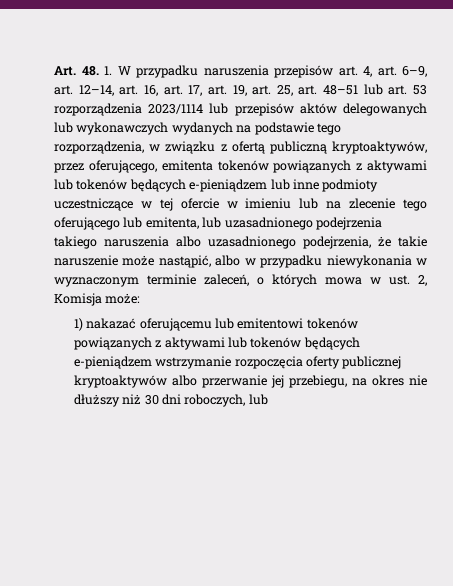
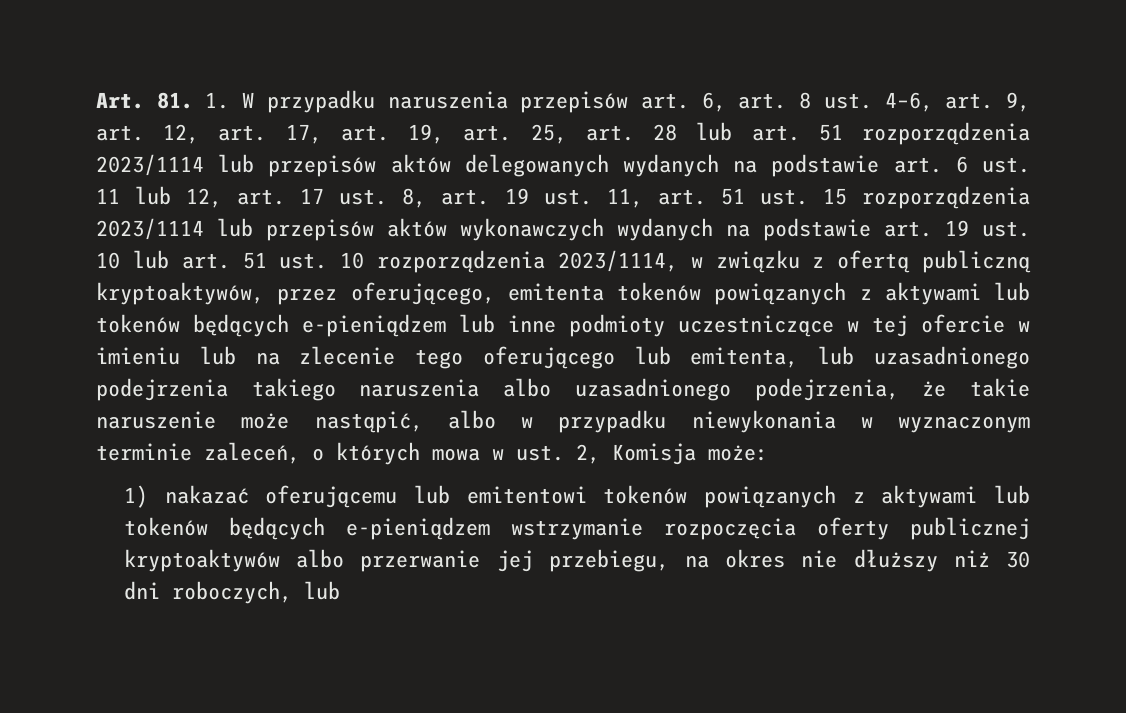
- Art. 48. 1. W przypadku naruszenia przepisów art. 4, art. 6–9, art. 12–14, art. 16, art. 17, art. 19, art. 25, art. 48–51 lub art. 53 rozporządzenia 2023/1114 lub przepisów aktów delegowanych lub wykonawczych wydanych na podstawie tego rozporządzenia, w związku z ofertą publiczną kryptoaktywów, przez oferującego, emitenta tokenów powiązanych z aktywami lub tokenów będących e-pieniądzem lub inne podmioty uczestniczące w tej ofercie w imieniu lub na zlecenie tego oferującego lub emitenta, lub uzasadnionego podejrzenia takiego naruszenia albo uzasadnionego podejrzenia, że takie naruszenie może nastąpić, albo w przypadku niewykonania w wyznaczonym terminie zaleceń, o których mowa w ust. 2, Komisja może:
+ Art. 81. 1. W przypadku naruszenia przepisów art. 6, art. 8 ust. 4−6, art. 9, art. 12, art. 17, art. 19, art. 25, art. 28 lub art. 51 rozporządzenia 2023/1114 lub przepisów aktów delegowanych wydanych na podstawie art. 6 ust. 11 lub 12, art. 17 ust. 8, art. 19 ust. 11, art. 51 ust. 15 rozporządzenia 2023/1114 lub przepisów aktów wykonawczych wydanych na podstawie art. 19 ust. 10 lub art. 51 ust. 10 rozporządzenia 2023/1114, w związku z ofertą publiczną kryptoaktywów, przez oferującego, emitenta tokenów powiązanych z aktywami lub tokenów będących e-pieniądzem lub inne podmioty uczestniczące w tej ofercie w imieniu lub na zlecenie tego oferującego lub emitenta, lub uzasadnionego podejrzenia takiego naruszenia albo uzasadnionego podejrzenia, że takie naruszenie może nastąpić, albo w przypadku niewykonania w wyznaczonym terminie zaleceń, o których mowa w ust. 2, Komisja może:

